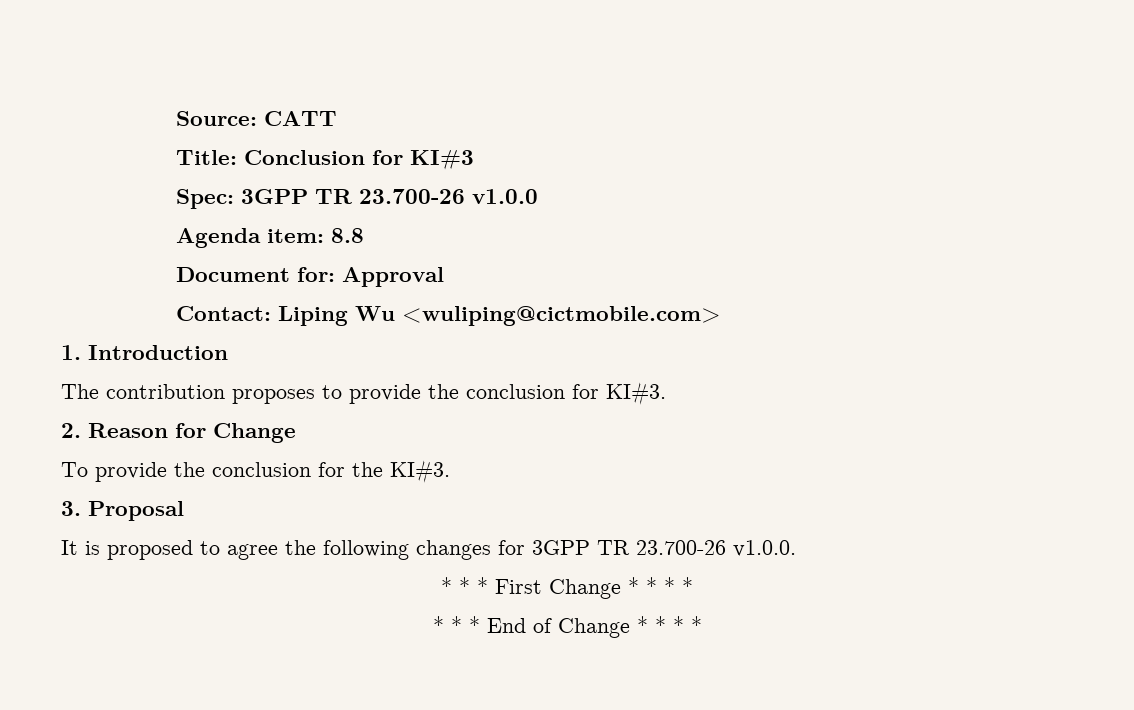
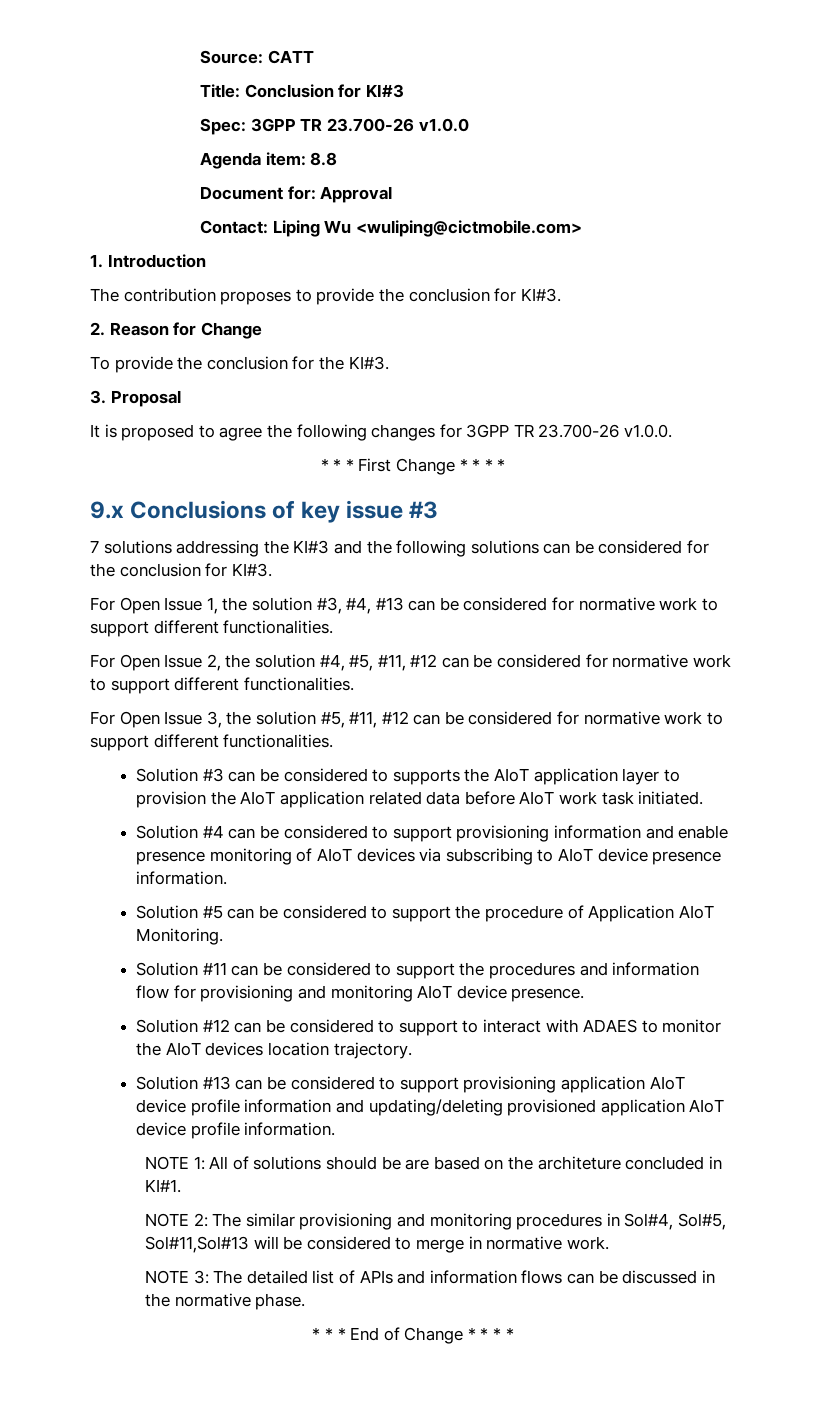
+ 9.x Conclusions of key issue #3
+ 7 solutions addressing the KI#3 and the following solutions can be considered for the conclusion for KI#3.
+ For Open Issue 1, the solution #3, #4, #13 can be considered for normative work to support different functionalities.
+ For Open Issue 2, the solution #4, #5, #11, #12 can be considered for normative work to support different functionalities.
+ For Open Issue 3, the solution #5, #11, #12 can be considered for normative work to support different functionalities.
+ Solution #3 can be considered to supports the AIoT application layer to provision the AIoT application related data before AIoT work task initiated.
+ Solution #4 can be considered to support provisioning information and enable presence monitoring of AIoT devices via subscribing to AIoT device presence information.
+ Solution #5 can be considered to support the procedure of Application AIoT Monitoring.
+ Solution #11 can be considered to support the procedures and information flow for provisioning and monitoring AIoT device presence.
+ Solution #12 can be considered to support to interact with ADAES to monitor the AIoT devices location trajectory.
+ Solution #13 can be considered to support provisioning application AIoT device profile information and updating/deleting provisioned application AIoT device profile information.
+ NOTE 1: All of solutions should be are based on the architeture concluded in KI#1.
+ NOTE 2: The similar provisioning and monitoring procedures in Sol#4, Sol#5, Sol#11,Sol#13 will be considered to merge in normative work.
+ NOTE 3: The detailed list of APIs and information flows can be discussed in the normative phase.

